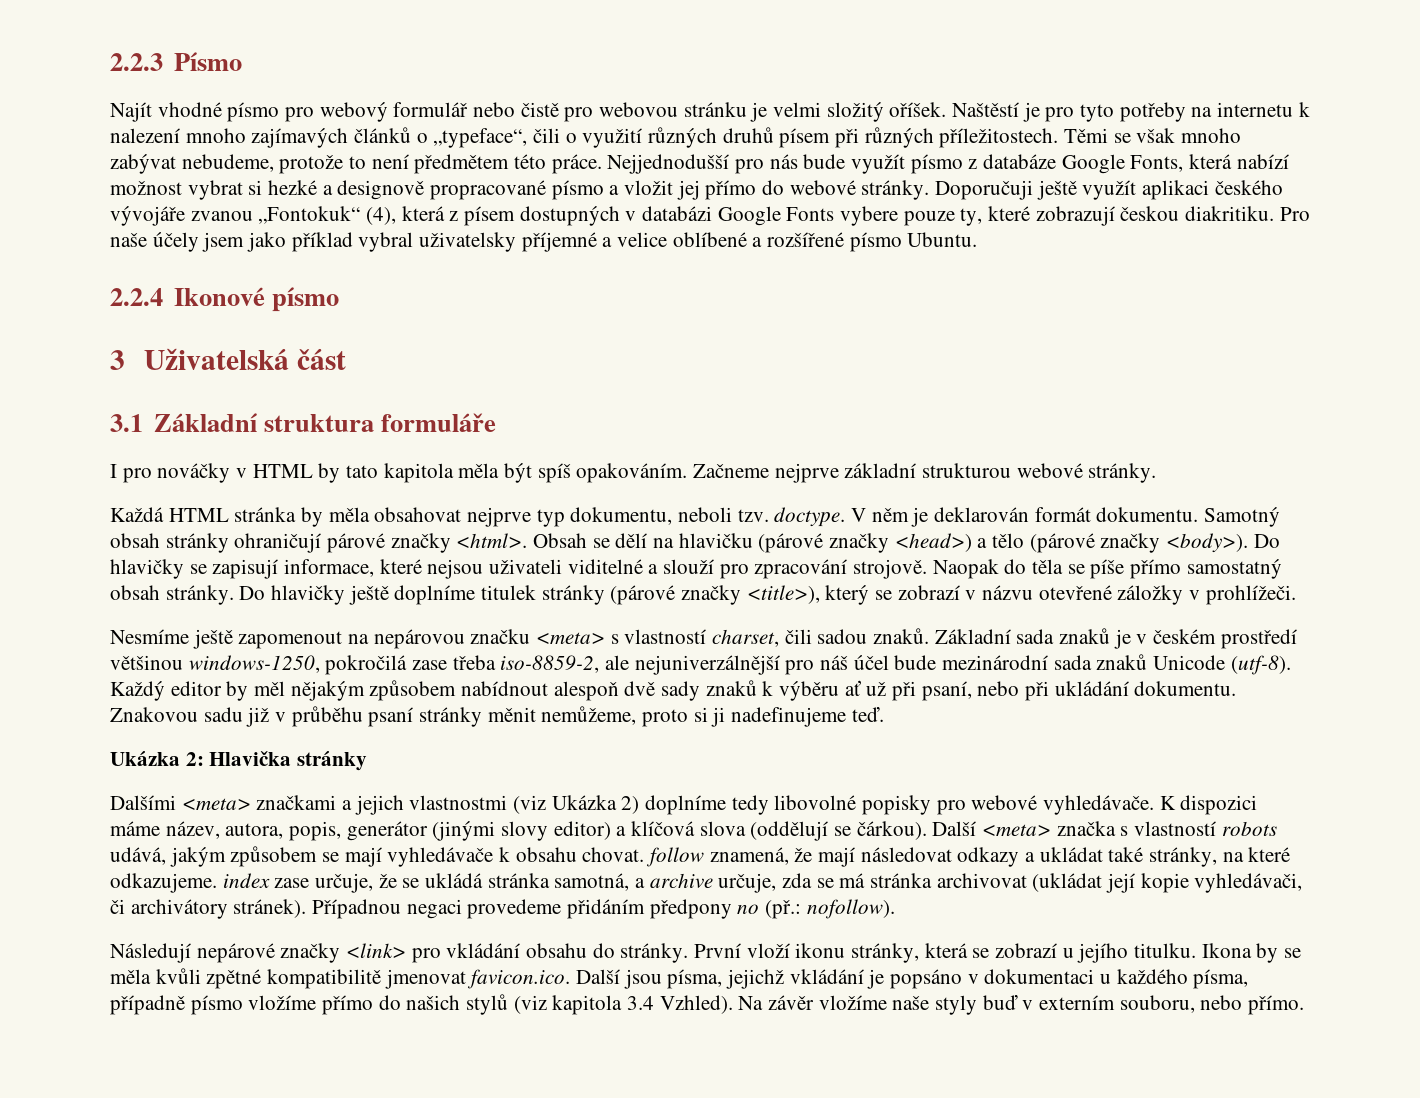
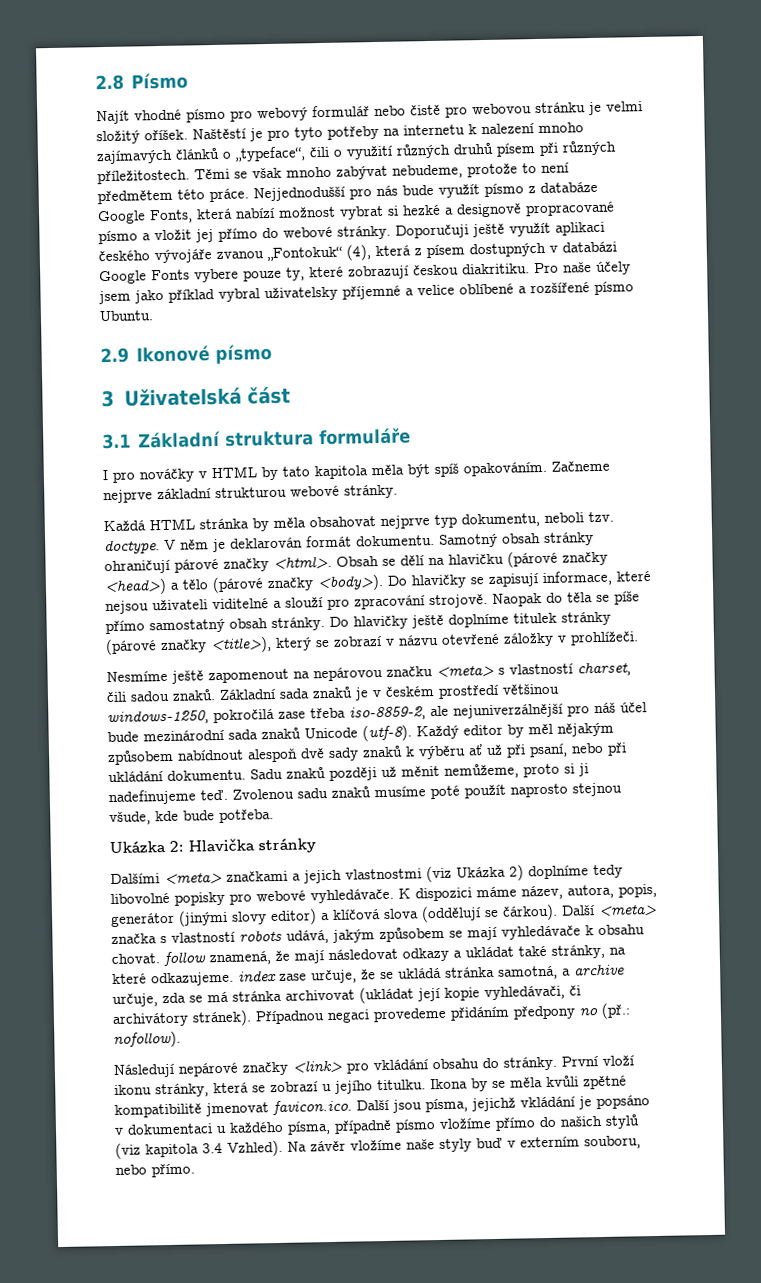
- 2.2.3 Písmo
+ 2.8 Písmo
- 2.2.4 Ikonové písmo
+ 2.9 Ikonové písmo
- Znakovou sadu již v průběhu psaní stránky měnit nemůžeme, proto si ji nadefinujeme teď.
+ Sadu znaků později už měnit nemůžeme, proto si ji nadefinujeme teď. Zvolenou sadu znaků musíme poté použít naprosto stejnou všude, kde bude potřeba.

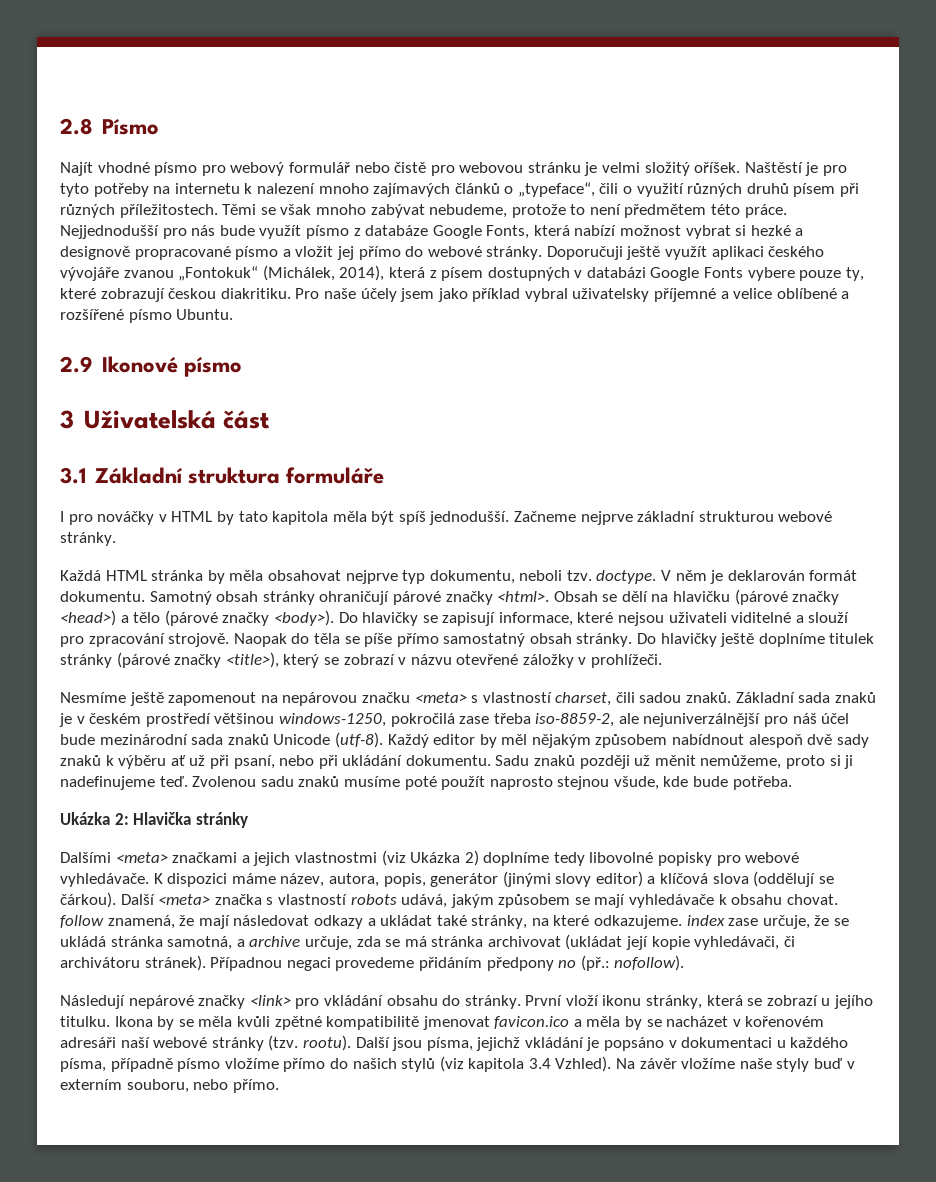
- Doporučuji ještě využít aplikaci českého vývojáře zvanou „Fontokuk“ (4), která z písem dostupných v databázi Google Fonts vybere pouze ty, které zobrazují českou diakritiku.
+ Doporučuji ještě využít aplikaci českého vývojáře zvanou „Fontokuk“ (Michálek, 2014), která z písem dostupných v databázi Google Fonts vybere pouze ty, které zobrazují českou diakritiku.
- I pro nováčky v HTML by tato kapitola měla být spíš opakováním.
+ I pro nováčky v HTML by tato kapitola měla být spíš jednodušší.
- Další <meta> značka s vlastností robots udává, jakým způsobem se mají vyhledávače k obsahu chovat. follow znamená, že mají následovat odkazy a ukládat také stránky, na které odkazujeme. index zase určuje, že se ukládá stránka samotná, a archive určuje, zda se má stránka archivovat (ukládat její kopie vyhledávači, či archivátory stránek).
+ Další <meta> značka s vlastností robots udává, jakým způsobem se mají vyhledávače k obsahu chovat. follow znamená, že mají následovat odkazy a ukládat také stránky, na které odkazujeme. index zase určuje, že se ukládá stránka samotná, a archive určuje, zda se má stránka archivovat (ukládat její kopie vyhledávači, či archivátoru stránek).
- Ikona by se měla kvůli zpětné kompatibilitě jmenovat favicon.ico. Další jsou písma, jejichž vkládání je popsáno v dokumentaci u každého písma, případně písmo vložíme přímo do našich stylů (viz kapitola 3.4 Vzhled).
+ Ikona by se měla kvůli zpětné kompatibilitě jmenovat favicon.ico a měla by se nacházet v kořenovém adresáři naší webové stránky (tzv. rootu). Další jsou písma, jejichž vkládání je popsáno v dokumentaci u každého písma, případně písmo vložíme přímo do našich stylů (viz kapitola 3.4 Vzhled).

